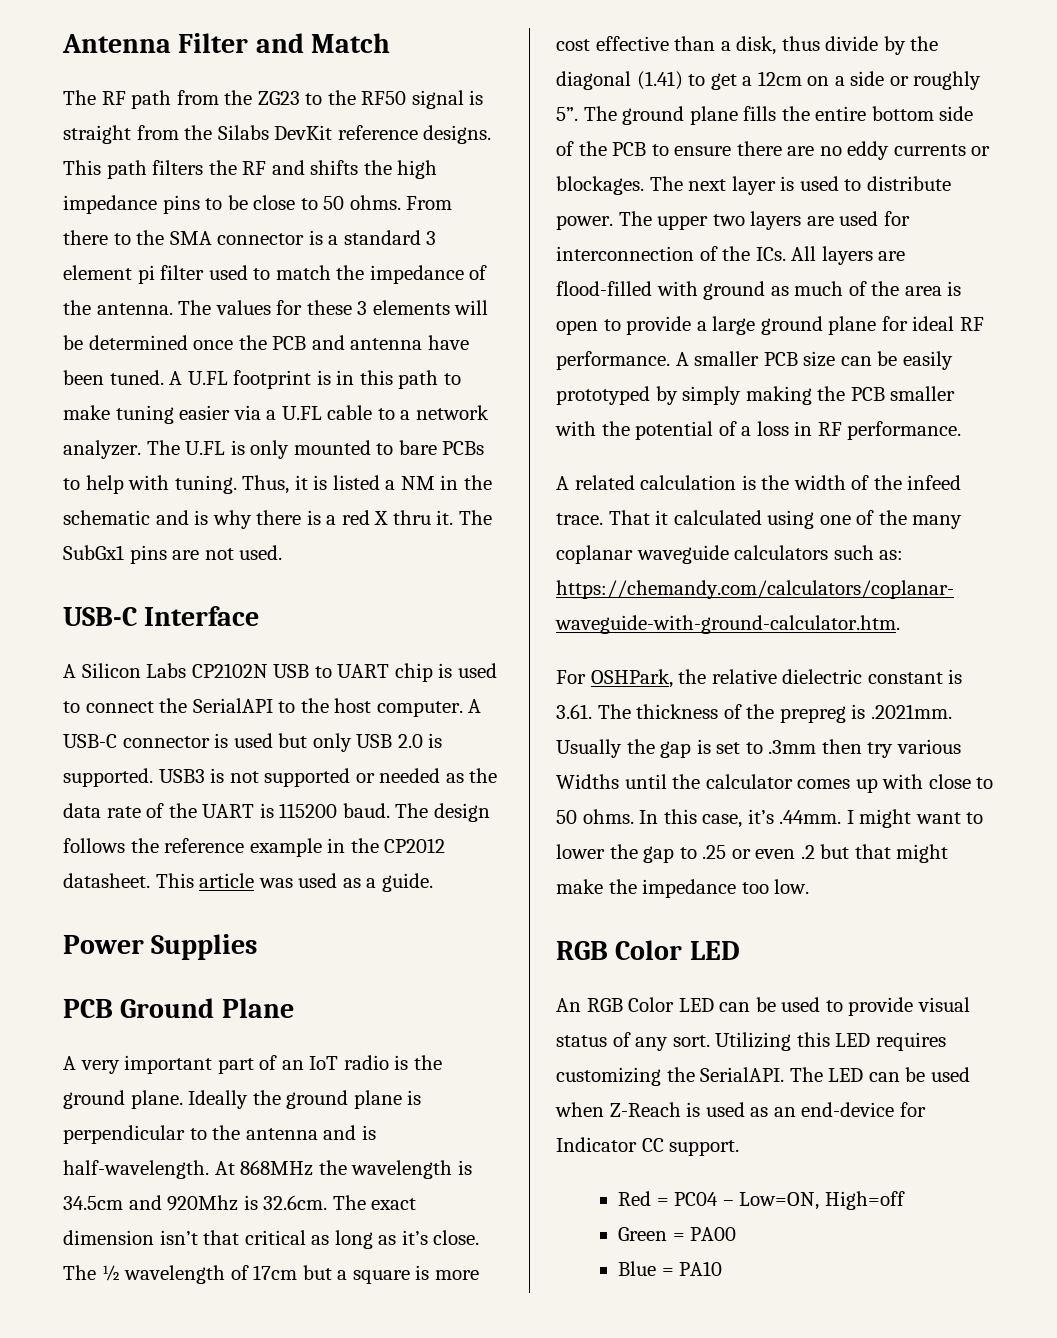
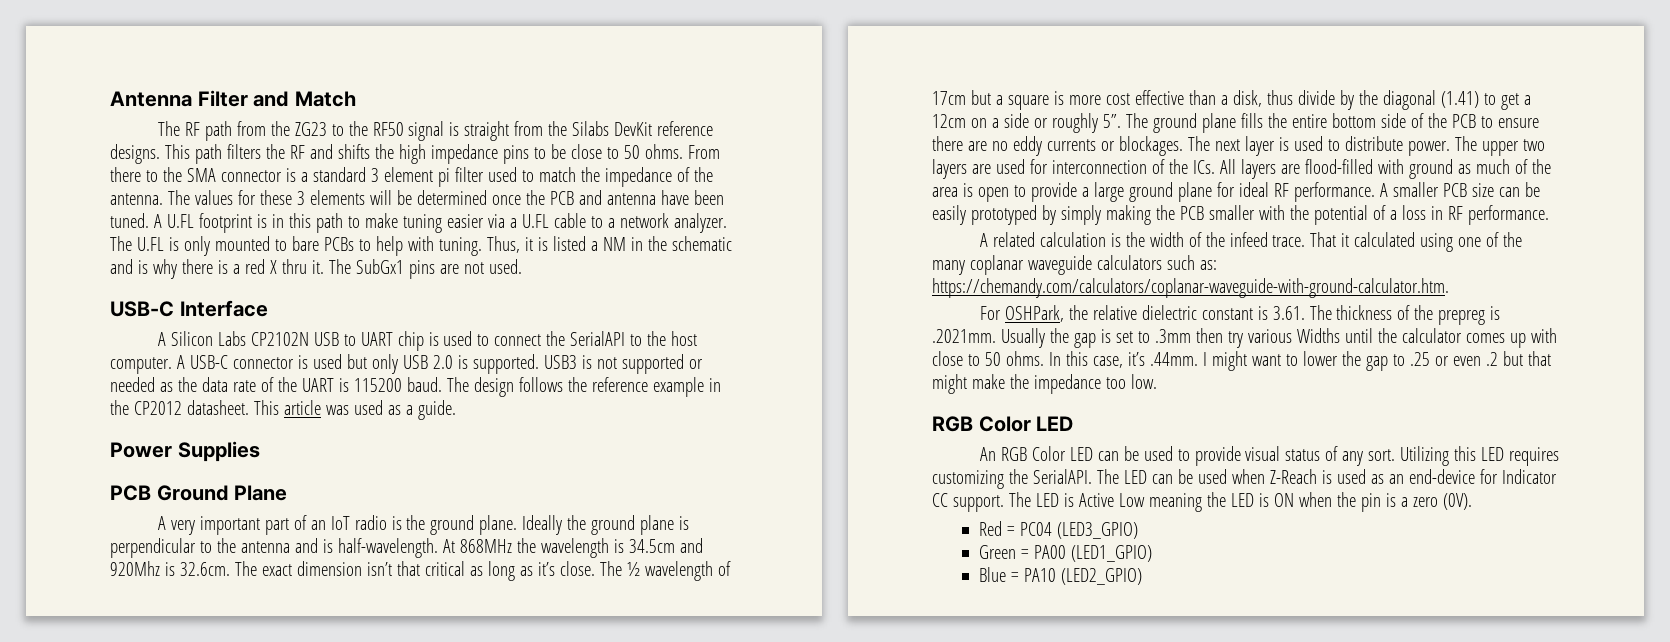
+ The LED is Active Low meaning the LED is ON when the pin is a zero (0V).
- Red = PC04 – Low=ON, High=off
+ Red = PC04 (LED3_GPIO)
- Green = PA00
+ Green = PA00 (LED1_GPIO)
- Blue = PA10
+ Blue = PA10 (LED2_GPIO)

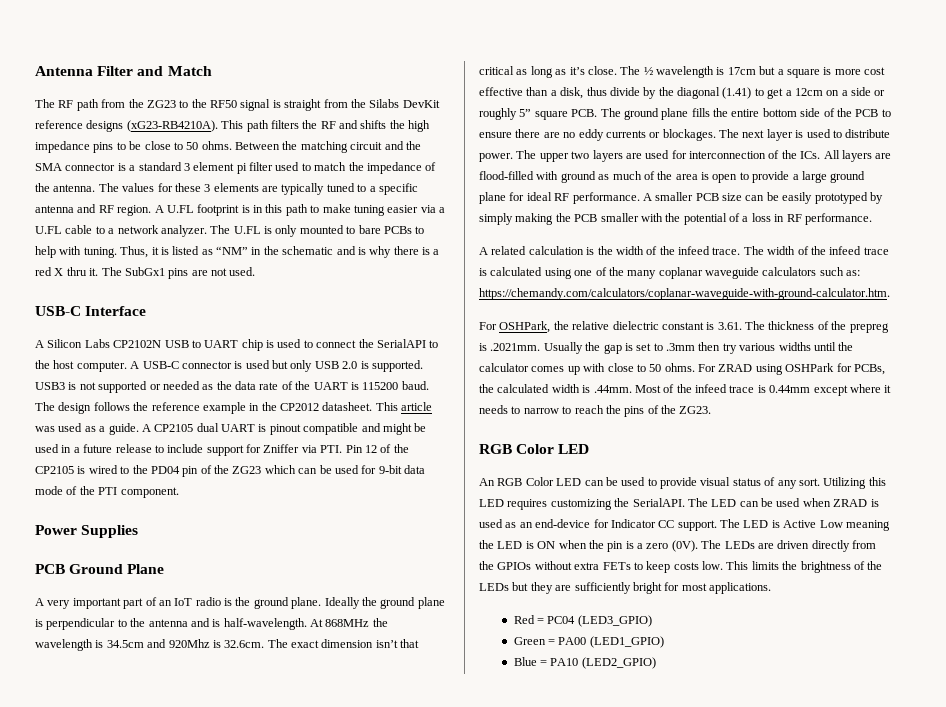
- The RF path from the ZG23 to the RF50 signal is straight from the Silabs DevKit reference designs.
+ The RF path from the ZG23 to the RF50 signal is straight from the Silabs DevKit reference designs (xG23-RB4210A).
- From there to the SMA connector is a standard 3 element pi filter used to match the impedance of the antenna.
+ Between the matching circuit and the SMA connector is a standard 3 element pi filter used to match the impedance of the antenna.
- The values for these 3 elements will be determined once the PCB and antenna have been tuned.
+ The values for these 3 elements are typically tuned to a specific antenna and RF region.
- Thus, it is listed a NM in the schematic and is why there is a red X thru it.
+ Thus, it is listed as “NM” in the schematic and is why there is a red X thru it.
+ A CP2105 dual UART is pinout compatible and might be used in a future release to include support for Zniffer via PTI. Pin 12 of the CP2105 is wired to the PD04 pin of the ZG23 which can be used for 9-bit data mode of the PTI component.
- The ½ wavelength of 17cm but a square is more cost effective than a disk, thus divide by the diagonal (1.41) to get a 12cm on a side or roughly 5”. The ground plane fills the entire bottom side of the PCB to ensure there are no eddy currents or blockages.
+ The ½ wavelength is 17cm but a square is more cost effective than a disk, thus divide by the diagonal (1.41) to get a 12cm on a side or roughly 5” square PCB. The ground plane fills the entire bottom side of the PCB to ensure there are no eddy currents or blockages.
- That it calculated using one of the many coplanar waveguide calculators such as: https://chemandy.com/calculators/coplanar-waveguide-with-ground-calculator.htm.
+ The width of the infeed trace is calculated using one of the many coplanar waveguide calculators such as: https://chemandy.com/calculators/coplanar-waveguide-with-ground-calculator.htm.
- For OSHPark, the relative dielectric constant is 3.61. The thickness of the prepreg is .2021mm. Usually the gap is set to .3mm then try various Widths until the calculator comes up with close to 50 ohms.
+ For OSHPark, the relative dielectric constant is 3.61. The thickness of the prepreg is .2021mm. Usually the gap is set to .3mm then try various widths until the calculator comes up with close to 50 ohms.
- In this case, it’s .44mm. I might want to lower the gap to .25 or even .2 but that might make the impedance too low.
+ For ZRAD using OSHPark for PCBs, the calculated width is .44mm. Most of the infeed trace is 0.44mm except where it needs to narrow to reach the pins of the ZG23.
- The LED can be used when Z-Reach is used as an end-device for Indicator CC support.
+ The LED can be used when ZRAD is used as an end-device for Indicator CC support.
+ The LEDs are driven directly from the GPIOs without extra FETs to keep costs low. This limits the brightness of the LEDs but they are sufficiently bright for most applications.

